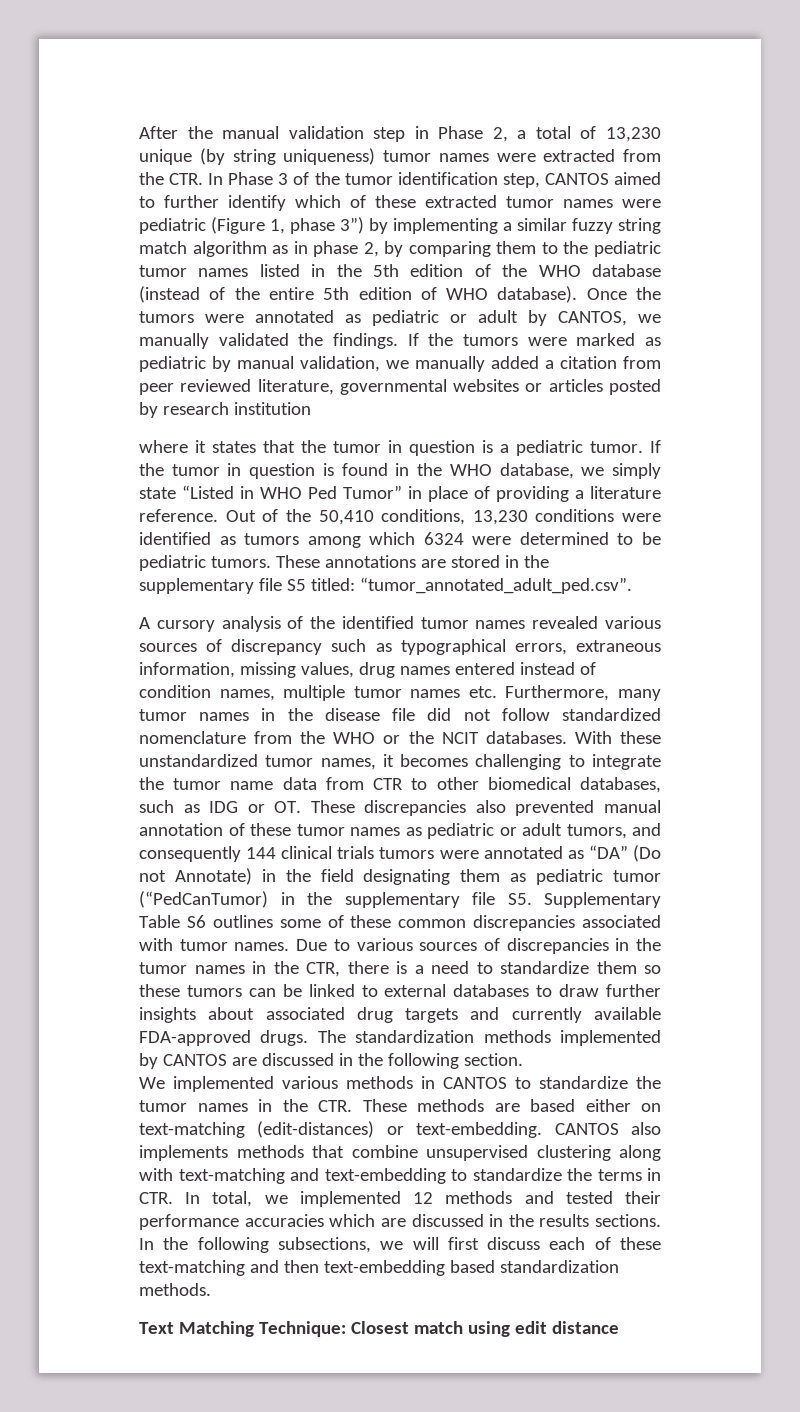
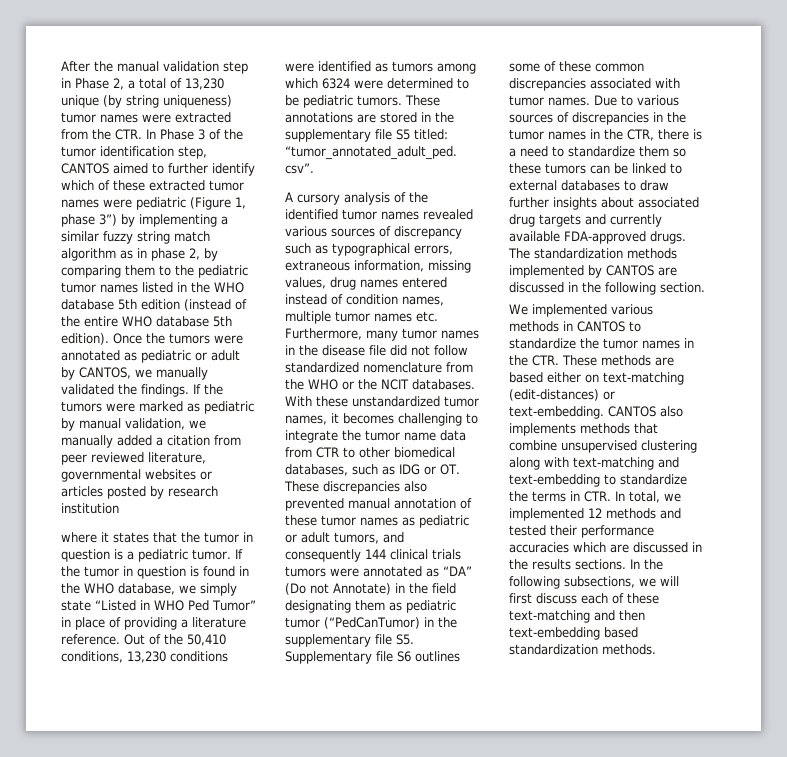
- After the manual validation step in Phase 2, a total of 13,230 unique (by string uniqueness) tumor names were extracted from the CTR. In Phase 3 of the tumor identification step, CANTOS aimed to further identify which of these extracted tumor names were pediatric (Figure 1, phase 3”) by implementing a similar fuzzy string match algorithm as in phase 2, by comparing them to the pediatric tumor names listed in the 5th edition of the WHO database (instead of the entire 5th edition of WHO database).
+ After the manual validation step in Phase 2, a total of 13,230 unique (by string uniqueness) tumor names were extracted from the CTR. In Phase 3 of the tumor identification step, CANTOS aimed to further identify which of these extracted tumor names were pediatric (Figure 1, phase 3”) by implementing a similar fuzzy string match algorithm as in phase 2, by comparing them to the pediatric tumor names listed in the WHO database 5th edition (instead of the entire WHO database 5th edition).
- With these unstandardized tumor names, it becomes challenging to integrate the tumor name data from CTR to other biomedical databases, such as IDG or OT. These discrepancies also prevented manual annotation of these tumor names as pediatric or adult tumors, and consequently 144 clinical trials tumors were annotated as “DA” (Do not Annotate) in the field designating them as pediatric tumor (“PedCanTumor) in the supplementary file S5. Supplementary Table S6 outlines some of these common discrepancies associated with tumor names.
+ With these unstandardized tumor names, it becomes challenging to integrate the tumor name data from CTR to other biomedical databases, such as IDG or OT. These discrepancies also prevented manual annotation of these tumor names as pediatric or adult tumors, and consequently 144 clinical trials tumors were annotated as “DA” (Do not Annotate) in the field designating them as pediatric tumor (“PedCanTumor) in the supplementary file S5. Supplementary file S6 outlines some of these common discrepancies associated with tumor names.
- Text Matching Technique: Closest match using edit distance

